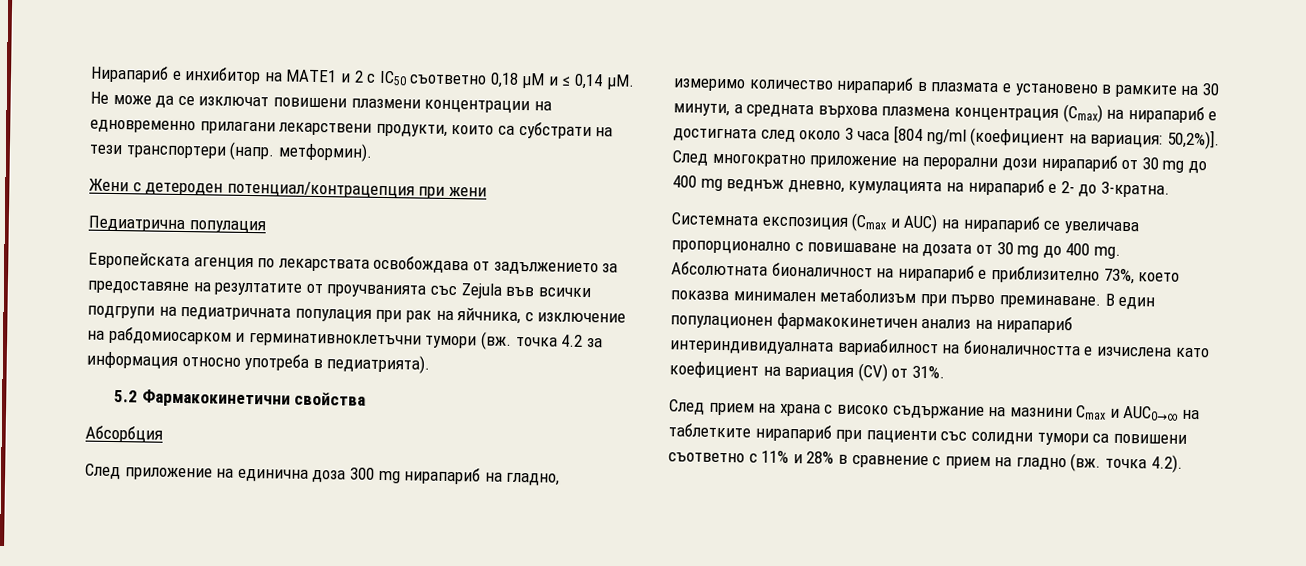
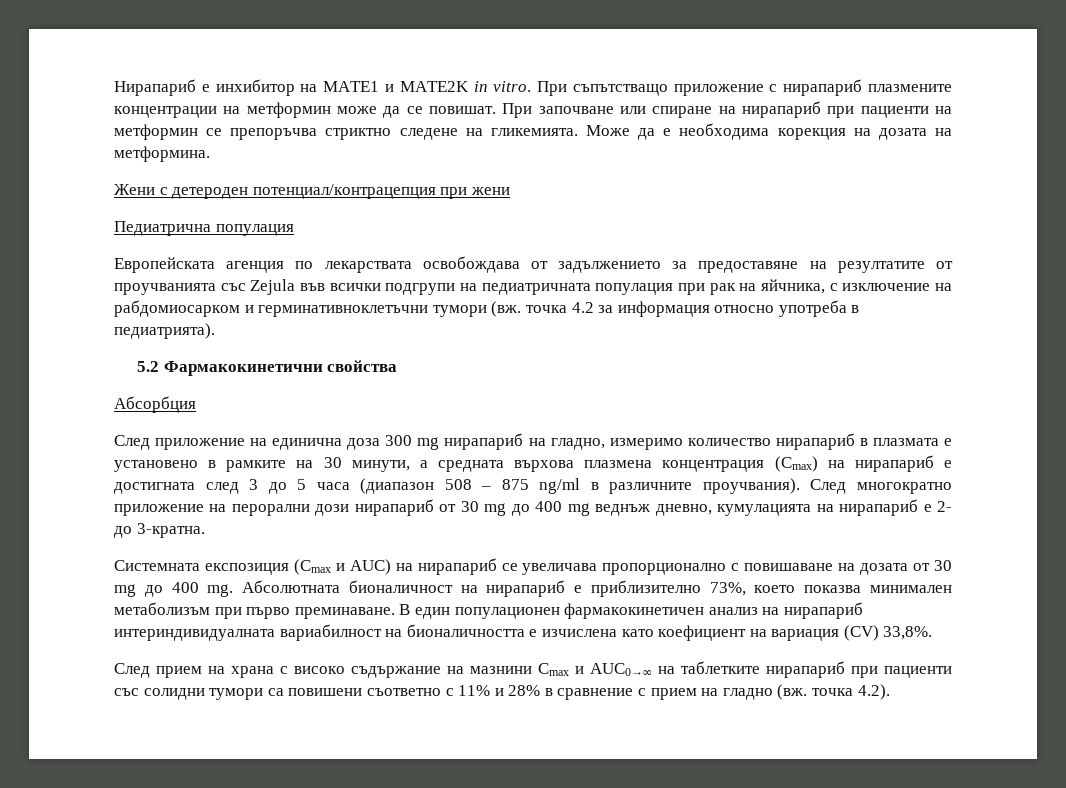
- Нирапариб е инхибитор на MATE1 и 2 с IC50 съответно 0,18 µM и ≤ 0,14 µM. Не може да се изключат повишени плазмени концентрации на едновременно прилагани лекарствени продукти, които са субстрати на тези транспортери (напр. метформин).
+ Нирапариб е инхибитор на MATE1 и MATE2K in vitro. При съпътстващо приложение с нирапариб плазмените концентрации на метформин може да се повишат. При започване или спиране на нирапариб при пациенти на метформин се препоръчва стриктно следене на гликемията. Може да е необходима корекция на дозата на метформина.
- След приложение на единична доза 300 mg нирапариб на гладно, измеримо количество нирапариб в плазмата е установено в рамките на 30 минути, а средната върхова плазмена концентрация (Cmax) на нирапариб е достигната след около 3 часа [804 ng/ml (коефициент на вариация: 50,2%)].
+ След приложение на единична доза 300 mg нирапариб на гладно, измеримо количество нирапариб в плазмата е установено в рамките на 30 минути, а средната върхова плазмена концентрация (Cmax) на нирапариб е достигната след 3 до 5 часа (диапазон 508 – 875 ng/ml в различните проучвания).
- В един популационен фармакокинетичен анализ на нирапариб интериндивидуалната вариабилност на бионаличността е изчислена като коефициент на вариация (CV) от 31%.
+ В един популационен фармакокинетичен анализ на нирапариб интериндивидуалната вариабилност на бионаличността е изчислена като коефициент на вариация (CV) 33,8%.

